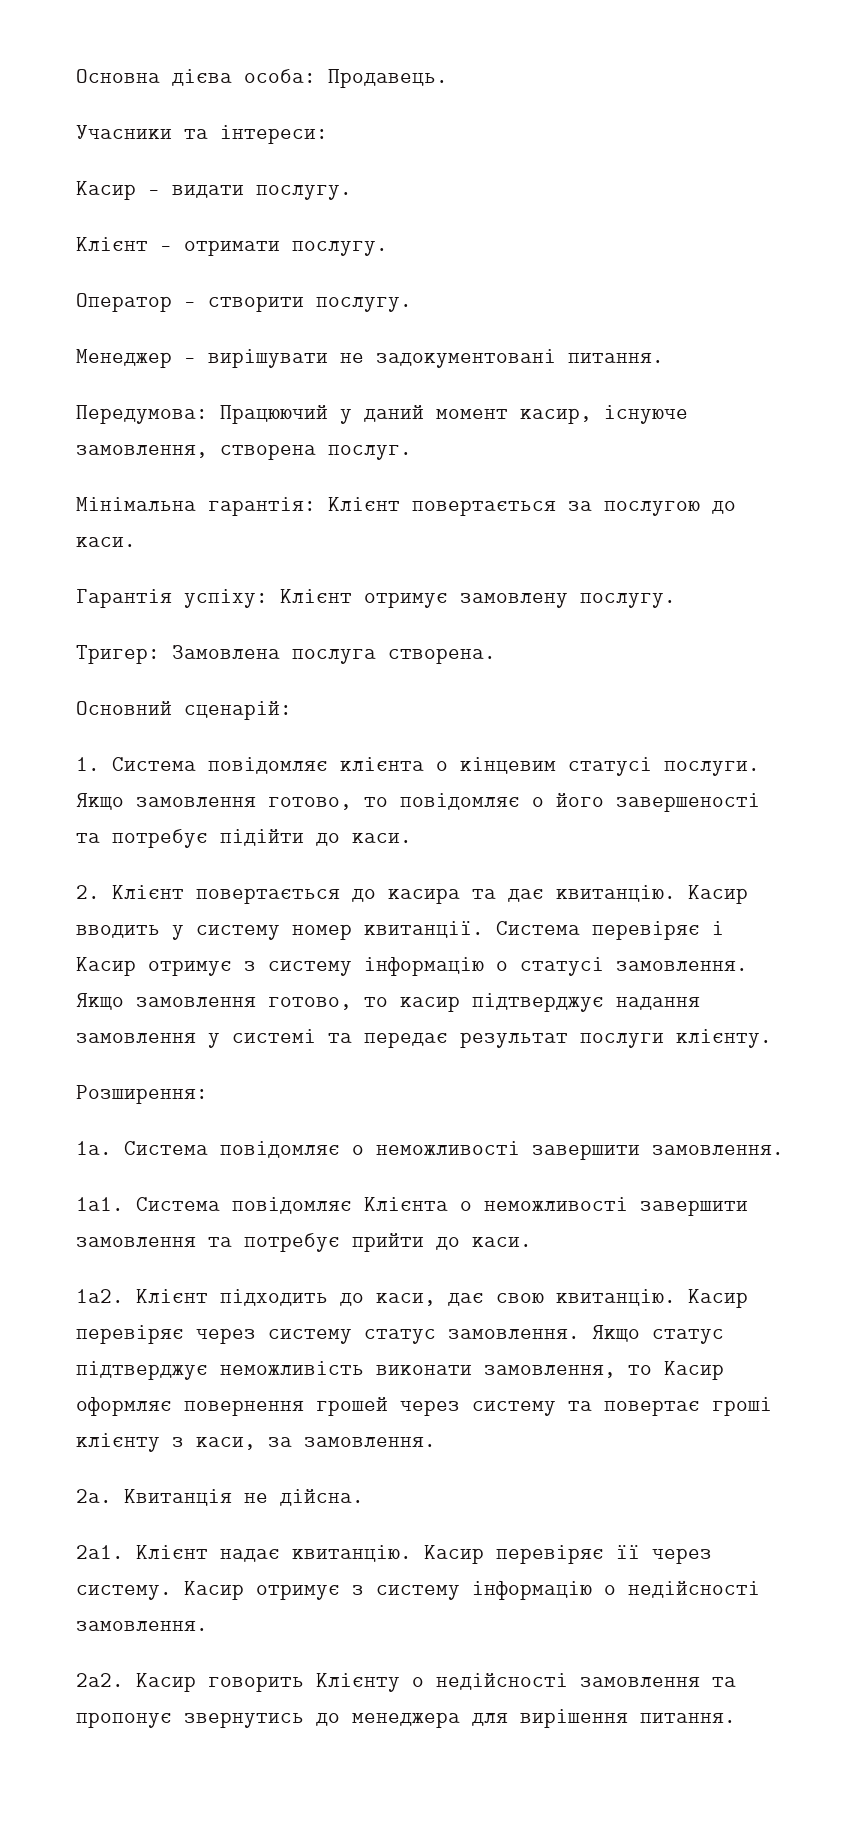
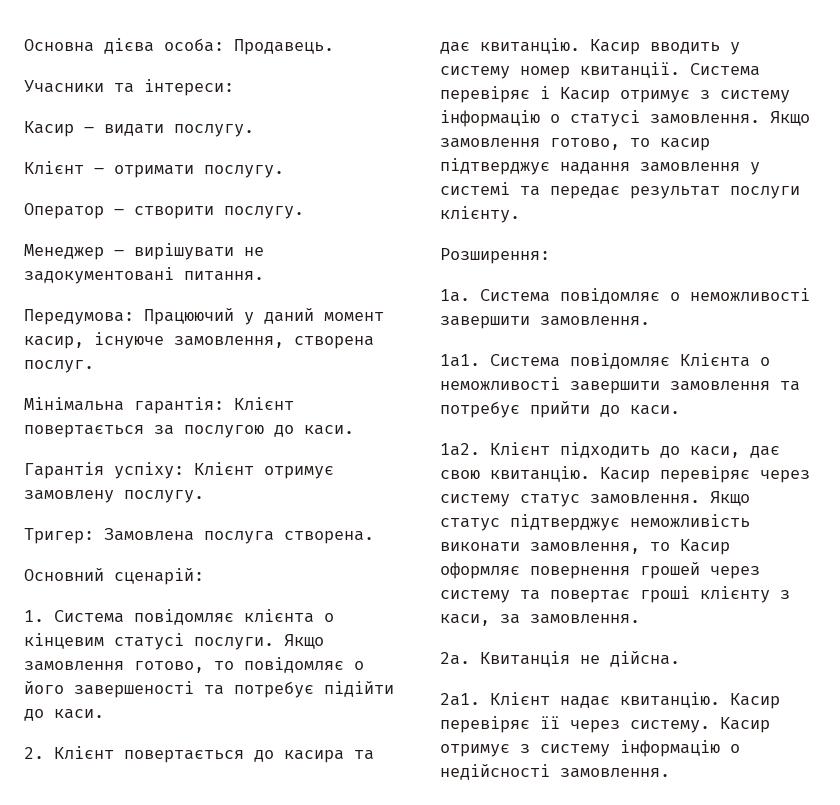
- 2а2. Касир говорить Клієнту о недійсності замовлення та пропонує звернутись до менеджера для вирішення питання.

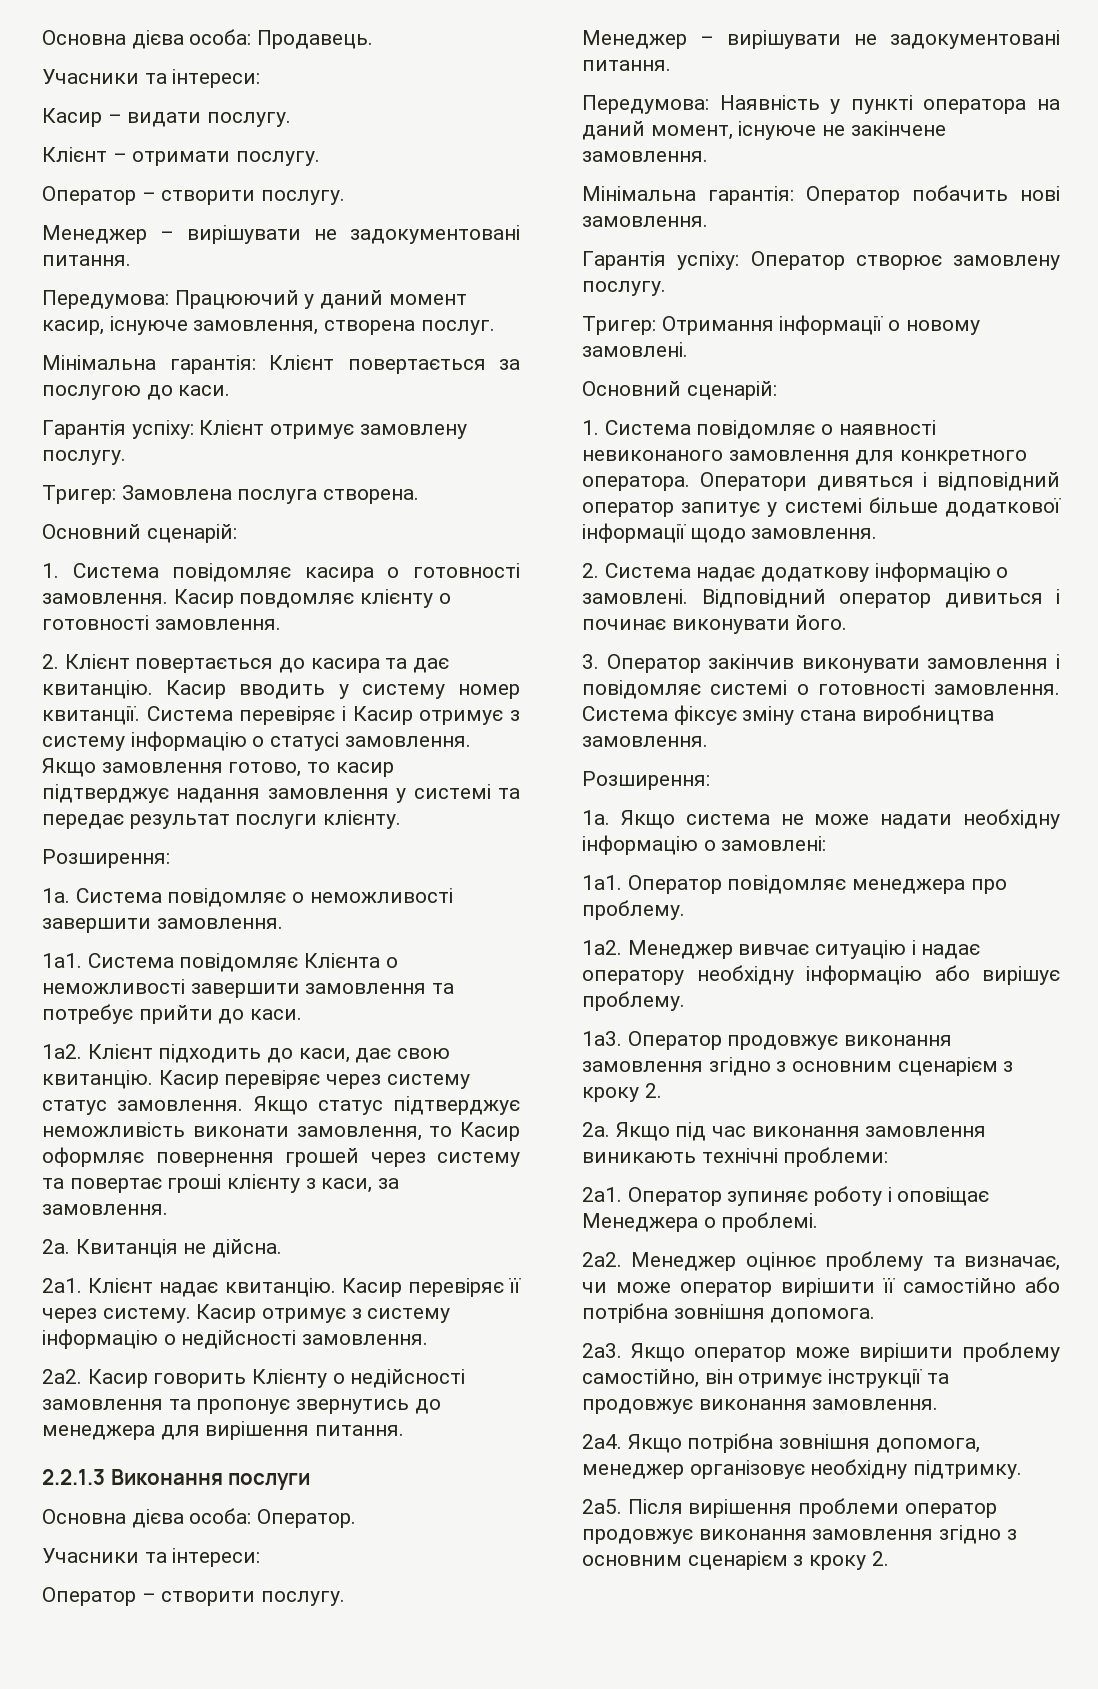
- 1. Система повідомляє клієнта о кінцевим статусі послуги. Якщо замовлення готово, то повідомляє о його завершеності та потребує підійти до каси.
+ 1. Система повідомляє касира о готовності замовлення. Касир повдомляє клієнту о готовності замовлення.
+ 2а2. Касир говорить Клієнту о недійсності замовлення та пропонує звернутись до менеджера для вирішення питання.
+ 2.2.1.3 Виконання послуги
+ Основна дієва особа: Оператор.
+ Учасники та інтереси:
+ Оператор – створити послугу.
+ Менеджер – вирішувати не задокументовані питання.
+ Передумова: Наявність у пункті оператора на даний момент, існуюче не закінчене замовлення.
+ Мінімальна гарантія: Оператор побачить нові замовлення.
+ Гарантія успіху: Оператор створює замовлену послугу.
+ Тригер: Отримання інформації о новому замовлені.
+ Основний сценарій:
+ 1. Система повідомляє о наявності невиконаного замовлення для конкретного оператора. Оператори дивяться і відповідний оператор запитує у системі більше додаткової інформації щодо замовлення.
+ 2. Система надає додаткову інформацію о замовлені. Відповідний оператор дивиться і починає виконувати його.
+ 3. Оператор закінчив виконувати замовлення і повідомляє системі о готовності замовлення. Система фіксує зміну стана виробництва замовлення.
+ Розширення:
+ 1а. Якщо система не може надати необхідну інформацію о замовлені:
+ 1а1. Оператор повідомляє менеджера про проблему.
+ 1а2. Менеджер вивчає ситуацію і надає оператору необхідну інформацію або вирішує проблему.
+ 1а3. Оператор продовжує виконання замовлення згідно з основним сценарієм з кроку 2.
+ 2а. Якщо під час виконання замовлення виникають технічні проблеми:
+ 2а1. Оператор зупиняє роботу і оповіщає Менеджера о проблемі.
+ 2а2. Менеджер оцінює проблему та визначає, чи може оператор вирішити її самостійно або потрібна зовнішня допомога.
+ 2а3. Якщо оператор може вирішити проблему самостійно, він отримує інструкції та продовжує виконання замовлення.
+ 2а4. Якщо потрібна зовнішня допомога, менеджер організовує необхідну підтримку.
+ 2а5. Після вирішення проблеми оператор продовжує виконання замовлення згідно з основним сценарієм з кроку 2.

